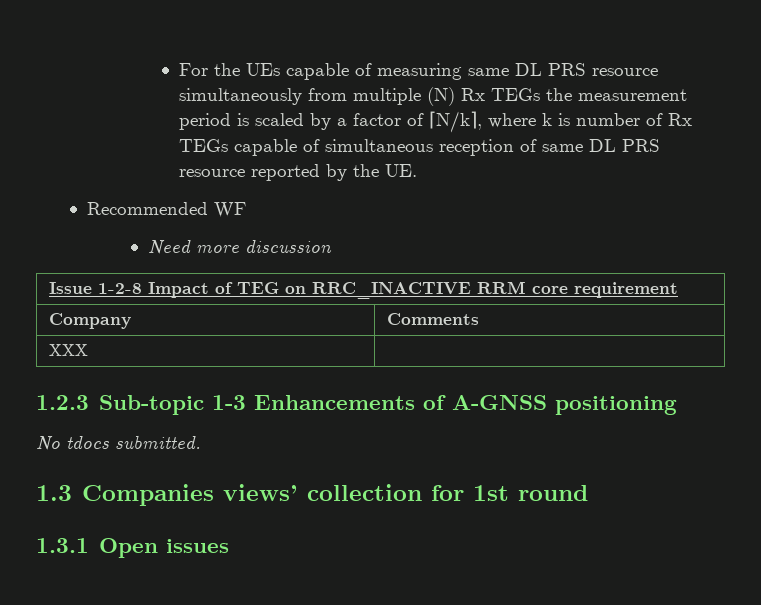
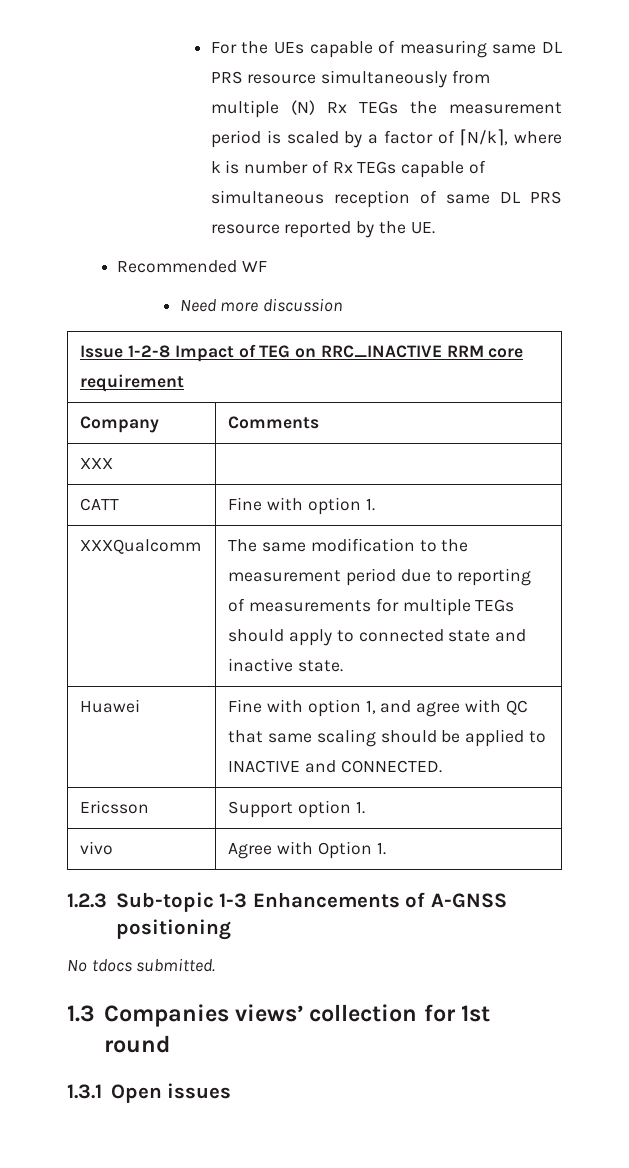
+ CATT | Fine with option 1.
+ XXXQualcomm | The same modification to the measurement period due to reporting of measurements for multiple TEGs should apply to connected state and inactive state.
+ Huawei | Fine with option 1, and agree with QC that same scaling should be applied to INACTIVE and CONNECTED.
+ Ericsson | Support option 1.
+ vivo | Agree with Option 1.

